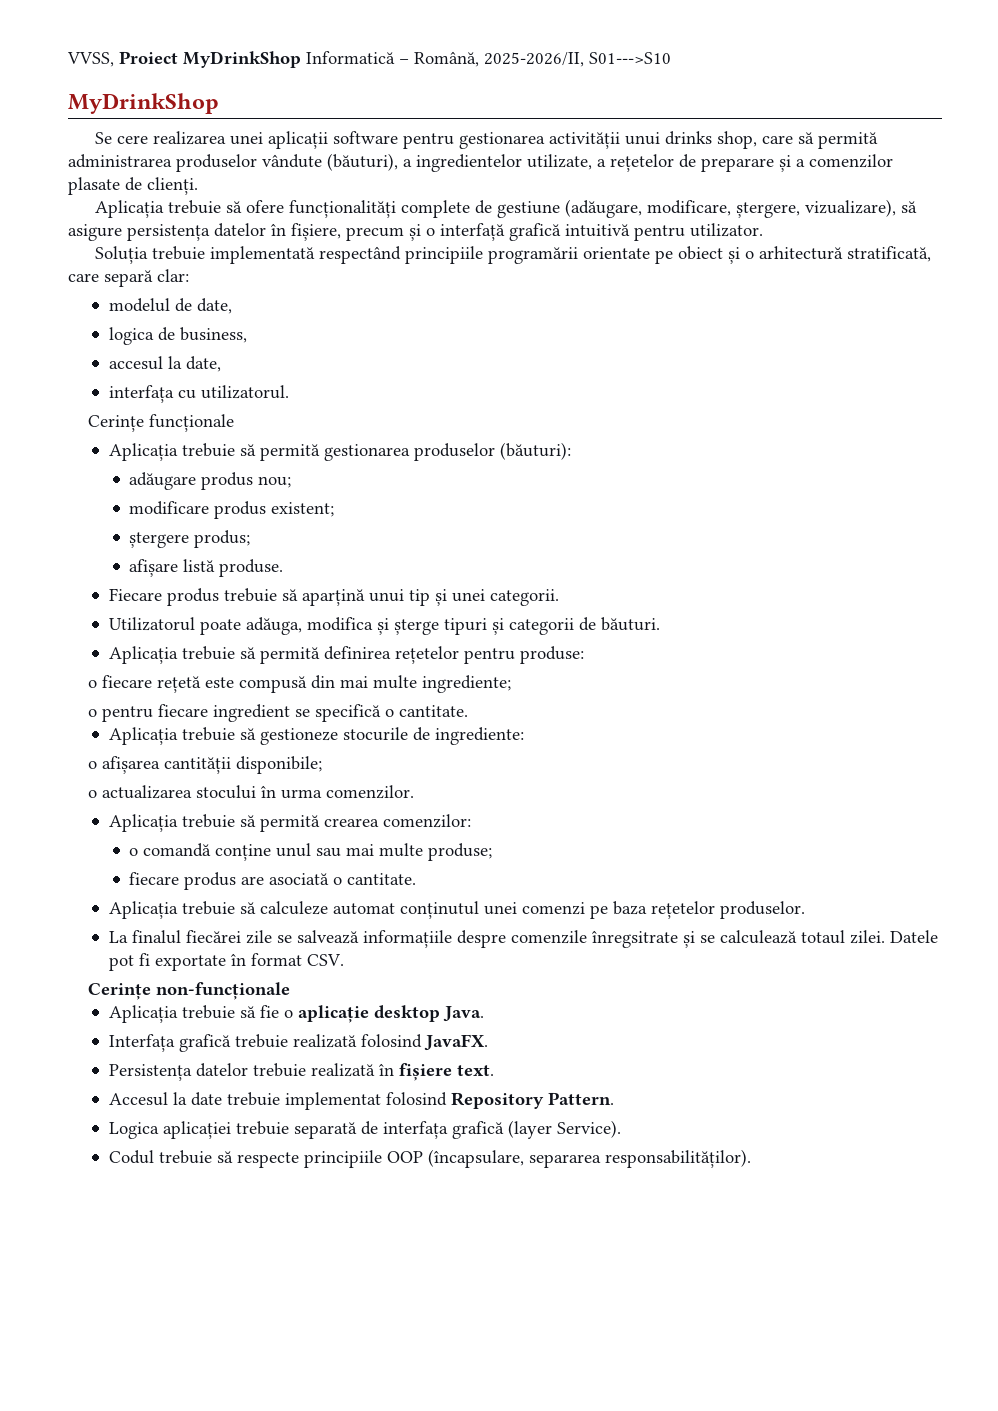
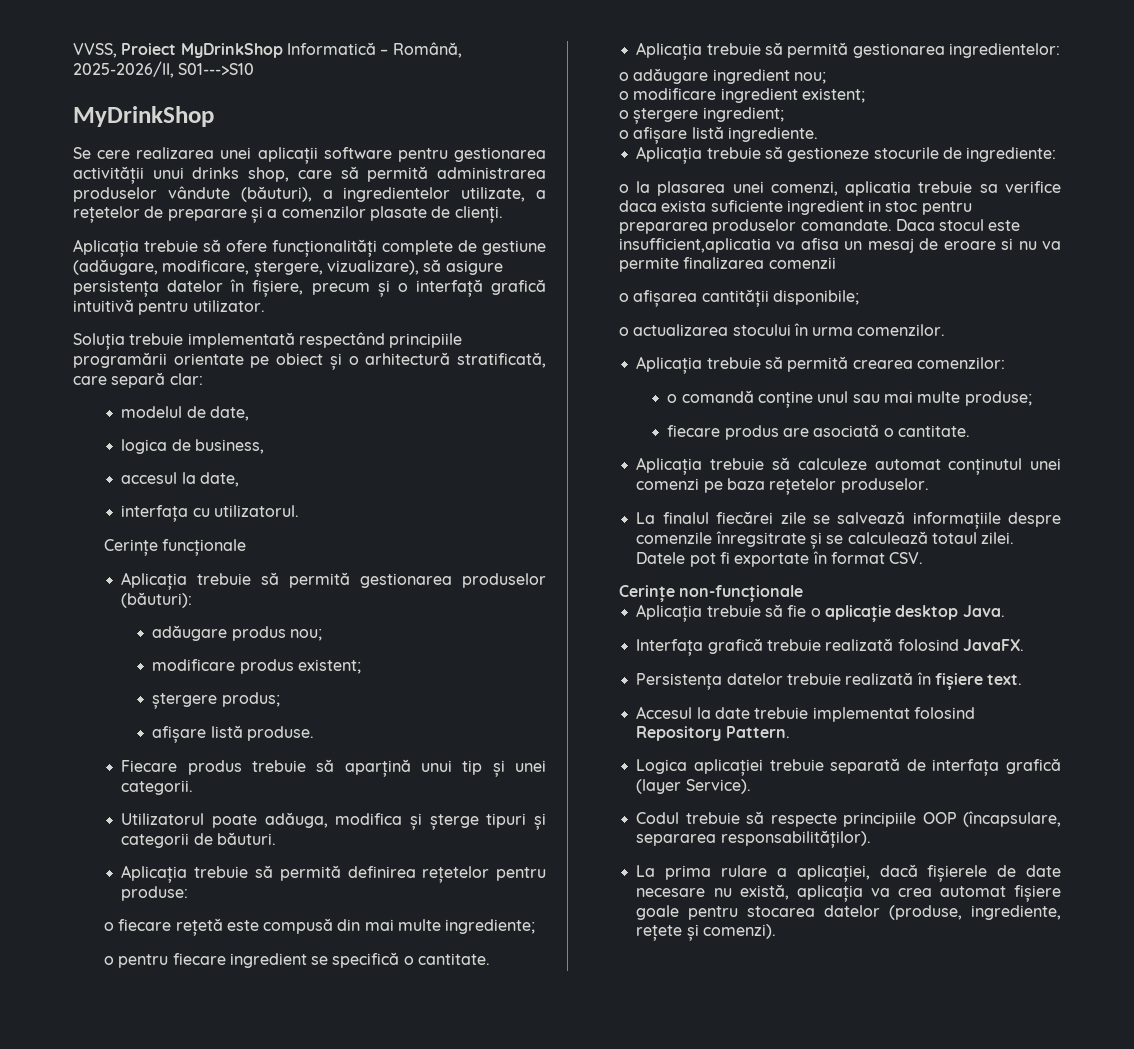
+ Aplicația trebuie să permită gestionarea ingredientelor:
+ o adăugare ingredient nou;
+ o modificare ingredient existent;
+ o ștergere ingredient;
+ o afișare listă ingrediente.
+ o la plasarea unei comenzi, aplicatia trebuie sa verifice daca exista suficiente ingredient in stoc pentru prepararea produselor comandate. Daca stocul este insufficient,aplicatia va afisa un mesaj de eroare si nu va permite finalizarea comenzii
+ La prima rulare a aplicației, dacă fișierele de date necesare nu există, aplicația va crea automat fișiere goale pentru stocarea datelor (produse, ingrediente, rețete și comenzi).

